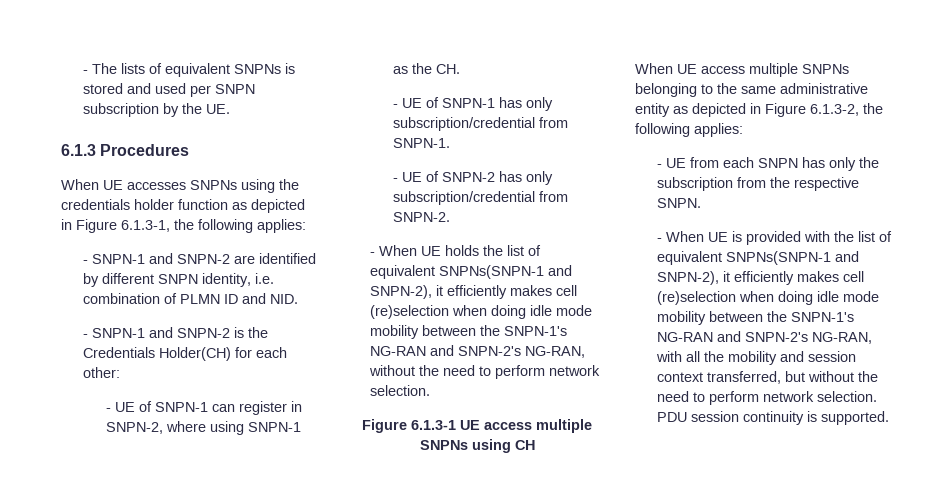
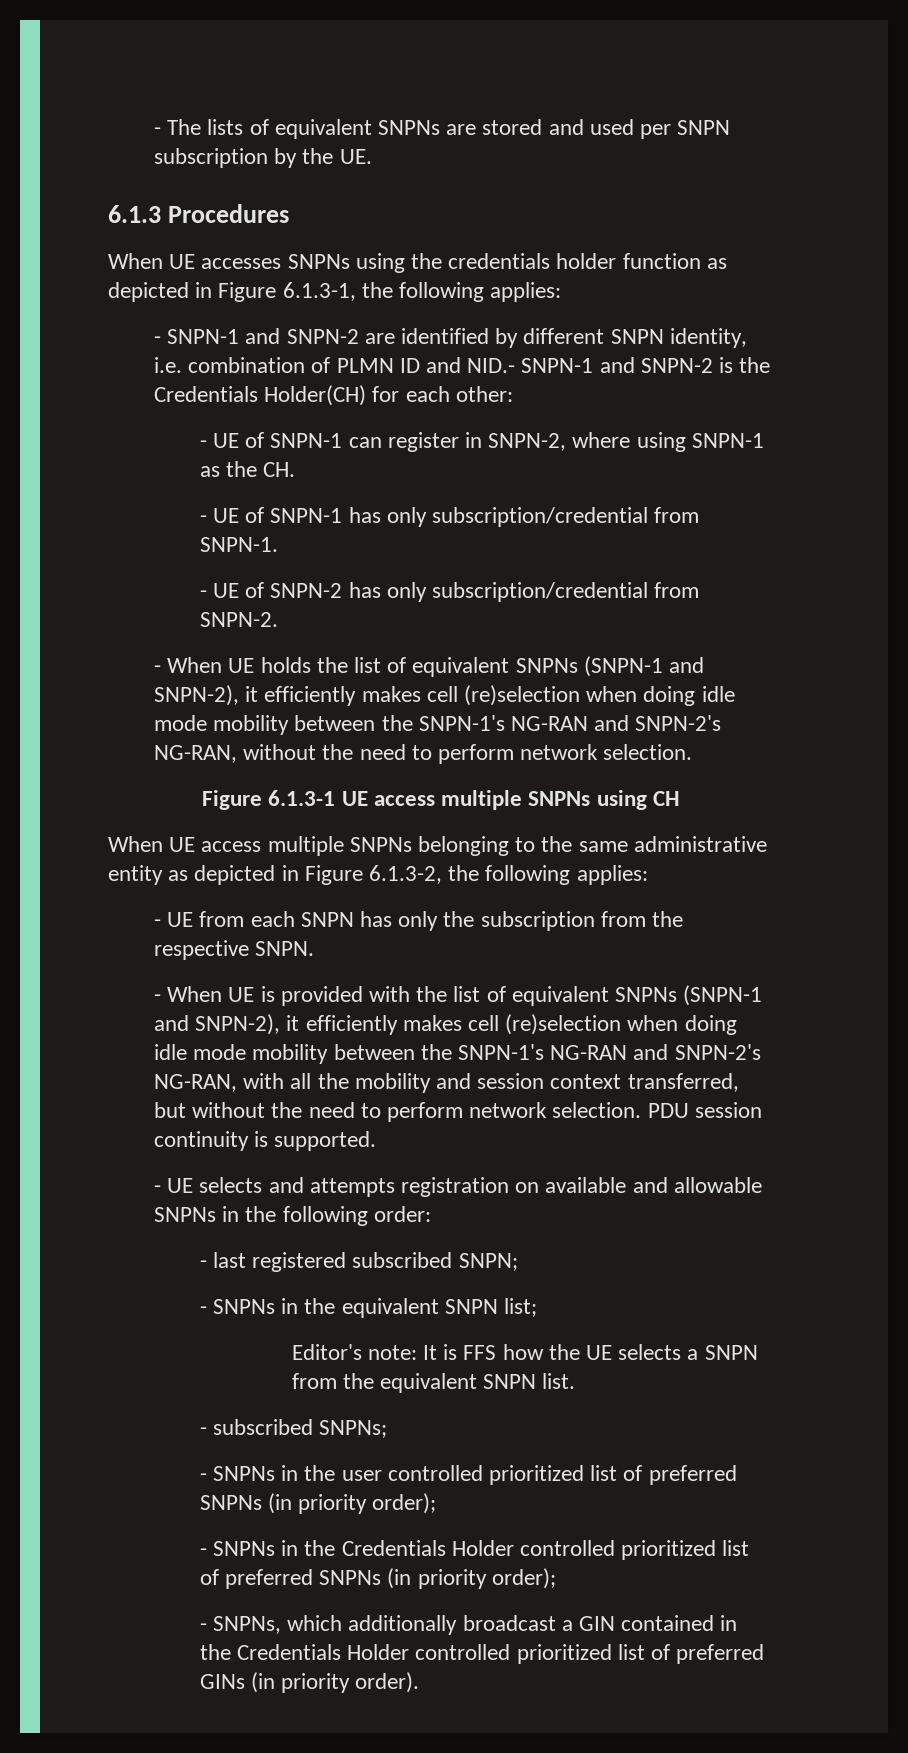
- - The lists of equivalent SNPNs is stored and used per SNPN subscription by the UE.
+ - The lists of equivalent SNPNs are stored and used per SNPN subscription by the UE.
- - SNPN-1 and SNPN-2 are identified by different SNPN identity, i.e. combination of PLMN ID and NID.
- - SNPN-1 and SNPN-2 is the Credentials Holder(CH) for each other:
+ - SNPN-1 and SNPN-2 are identified by different SNPN identity, i.e. combination of PLMN ID and NID.- SNPN-1 and SNPN-2 is the Credentials Holder(CH) for each other:
- - When UE holds the list of equivalent SNPNs(SNPN-1 and SNPN-2), it efficiently makes cell (re)selection when doing idle mode mobility between the SNPN-1's NG-RAN and SNPN-2's NG-RAN, without the need to perform network selection.
+ - When UE holds the list of equivalent SNPNs (SNPN-1 and SNPN-2), it efficiently makes cell (re)selection when doing idle mode mobility between the SNPN-1's NG-RAN and SNPN-2's NG-RAN, without the need to perform network selection.
- - When UE is provided with the list of equivalent SNPNs(SNPN-1 and SNPN-2), it efficiently makes cell (re)selection when doing idle mode mobility between the SNPN-1's NG-RAN and SNPN-2's NG-RAN, with all the mobility and session context transferred, but without the need to perform network selection.
+ - When UE is provided with the list of equivalent SNPNs (SNPN-1 and SNPN-2), it efficiently makes cell (re)selection when doing idle mode mobility between the SNPN-1's NG-RAN and SNPN-2's NG-RAN, with all the mobility and session context transferred, but without the need to perform network selection.
+ - UE selects and attempts registration on available and allowable SNPNs in the following order:
+ - last registered subscribed SNPN;
+ - SNPNs in the equivalent SNPN list;
+ Editor's note: It is FFS how the UE selects a SNPN from the equivalent SNPN list.
+ - subscribed SNPNs;
+ - SNPNs in the user controlled prioritized list of preferred SNPNs (in priority order);
+ - SNPNs in the Credentials Holder controlled prioritized list of preferred SNPNs (in priority order);
+ - SNPNs, which additionally broadcast a GIN contained in the Credentials Holder controlled prioritized list of preferred GINs (in priority order).

